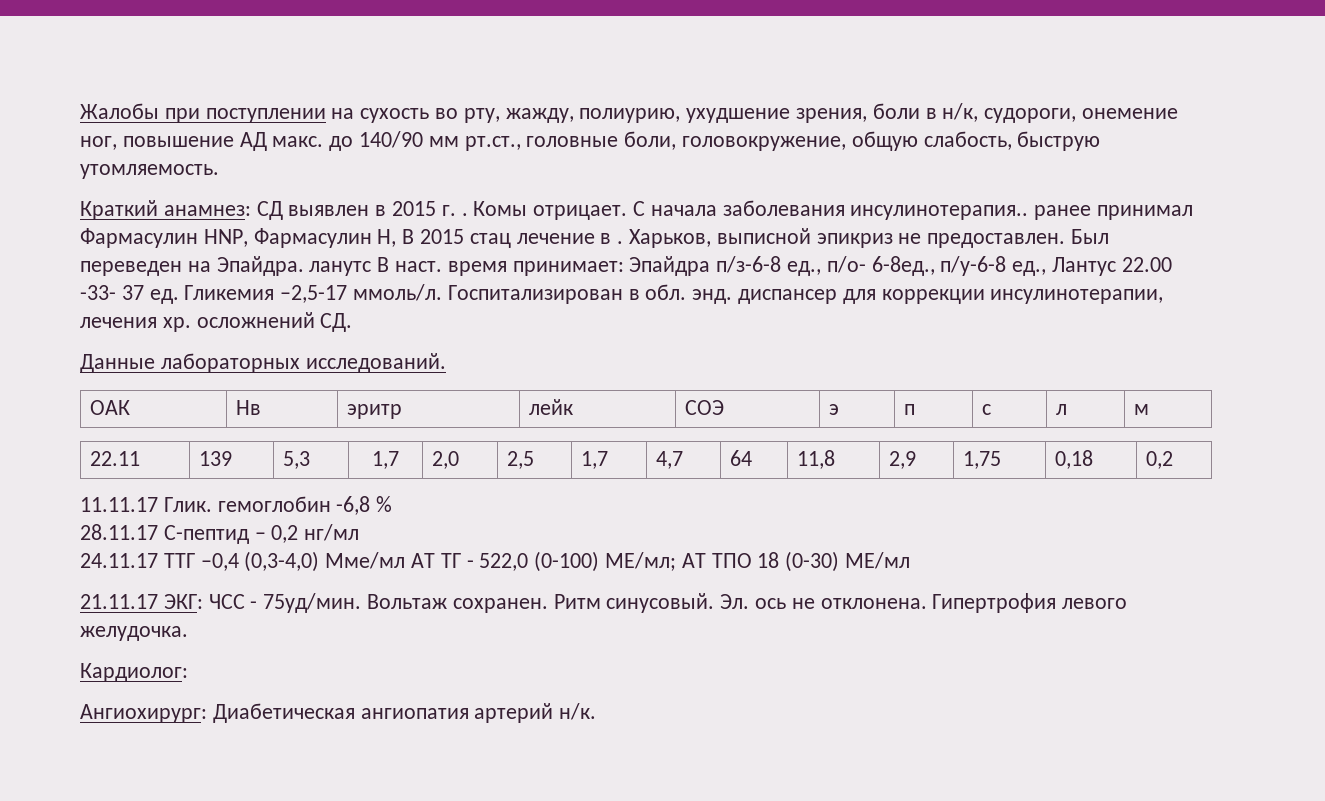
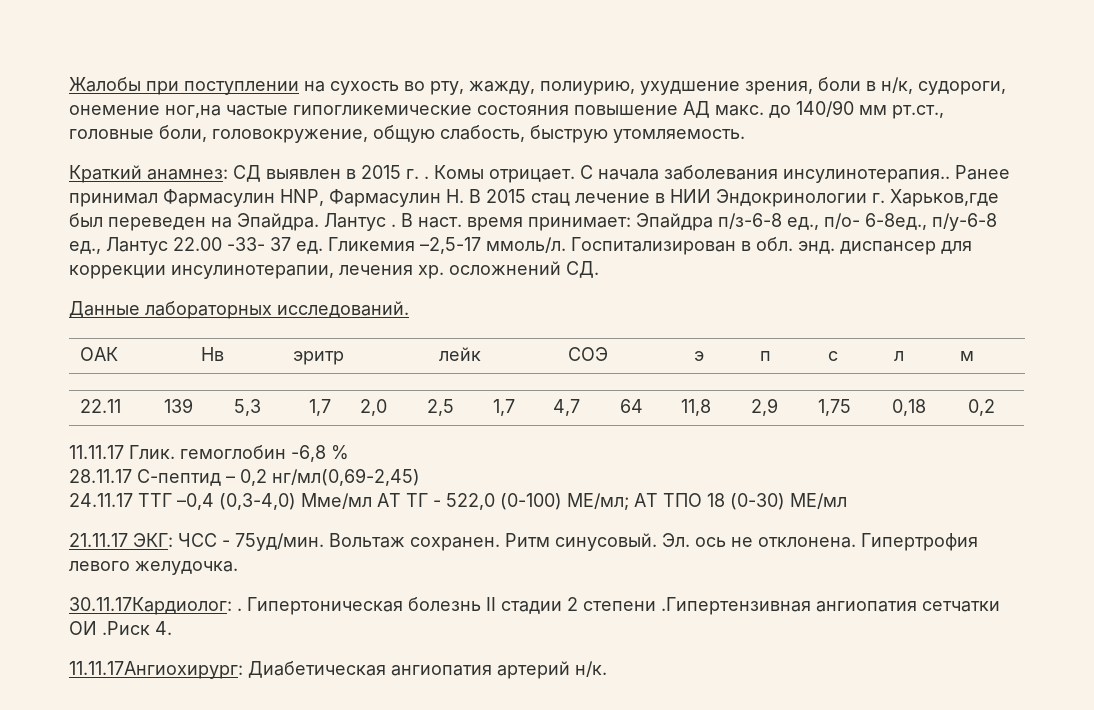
- Жалобы при поступлении на сухость во рту, жажду, полиурию, ухудшение зрения, боли в н/к, судороги, онемение ног, повышение АД макс. до 140/90 мм рт.ст., головные боли, головокружение, общую слабость, быструю утомляемость.
+ Жалобы при поступлении на сухость во рту, жажду, полиурию, ухудшение зрения, боли в н/к, судороги, онемение ног,на частые гипогликемические состояния повышение АД макс. до 140/90 мм рт.ст., головные боли, головокружение, общую слабость, быструю утомляемость.
- С начала заболевания инсулинотерапия.. ранее принимал Фармасулин НNP, Фармасулин Н, В 2015 стац лечение в . Харьков, выписной эпикриз не предоставлен. Был переведен на Эпайдра. ланутс В наст. время принимает: Эпайдра п/з-6-8 ед., п/о- 6-8ед., п/у-6-8 ед., Лантус 22.00 -33- 37 ед.
+ С начала заболевания инсулинотерапия.. Ранее принимал Фармасулин НNP, Фармасулин Н. В 2015 стац лечение в НИИ Эндокринологии г. Харьков,где был переведен на Эпайдра. Лантус . В наст. время принимает: Эпайдра п/з-6-8 ед., п/о- 6-8ед., п/у-6-8 ед., Лантус 22.00 -33- 37 ед.
- 28.11.17 С-пептид – 0,2 нг/мл
+ 28.11.17 С-пептид – 0,2 нг/мл(0,69-2,45)
- Кардиолог:
- Ангиохирург: Диабетическая ангиопатия артерий н/к.
+ 30.11.17Кардиолог: . Гипертоническая болезнь II стадии 2 степени .Гипертензивная ангиопатия сетчатки ОИ .Риск 4.
+ 11.11.17Ангиохирург: Диабетическая ангиопатия артерий н/к.

